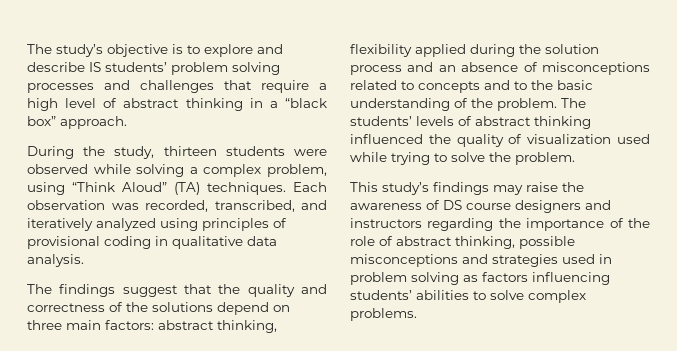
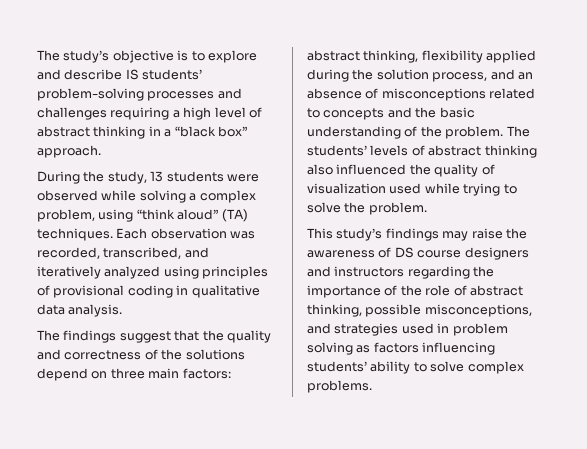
- The study’s objective is to explore and describe IS students’ problem solving processes and challenges that require a high level of abstract thinking in a “black box” approach.
+ The study’s objective is to explore and describe IS students’ problem-solving processes and challenges requiring a high level of abstract thinking in a “black box” approach.
- During the study, thirteen students were observed while solving a complex problem, using “Think Aloud” (TA) techniques.
+ During the study, 13 students were observed while solving a complex problem, using “think aloud” (TA) techniques.
- The findings suggest that the quality and correctness of the solutions depend on three main factors: abstract thinking, flexibility applied during the solution process and an absence of misconceptions related to concepts and to the basic understanding of the problem.
+ The findings suggest that the quality and correctness of the solutions depend on three main factors: abstract thinking, flexibility applied during the solution process, and an absence of misconceptions related to concepts and the basic understanding of the problem.
- The students’ levels of abstract thinking influenced the quality of visualization used while trying to solve the problem.
+ The students’ levels of abstract thinking also influenced the quality of visualization used while trying to solve the problem.
- This study’s findings may raise the awareness of DS course designers and instructors regarding the importance of the role of abstract thinking, possible misconceptions and strategies used in problem solving as factors influencing students’ abilities to solve complex problems.
+ This study’s findings may raise the awareness of DS course designers and instructors regarding the importance of the role of abstract thinking, possible misconceptions, and strategies used in problem solving as factors influencing students’ ability to solve complex problems.

